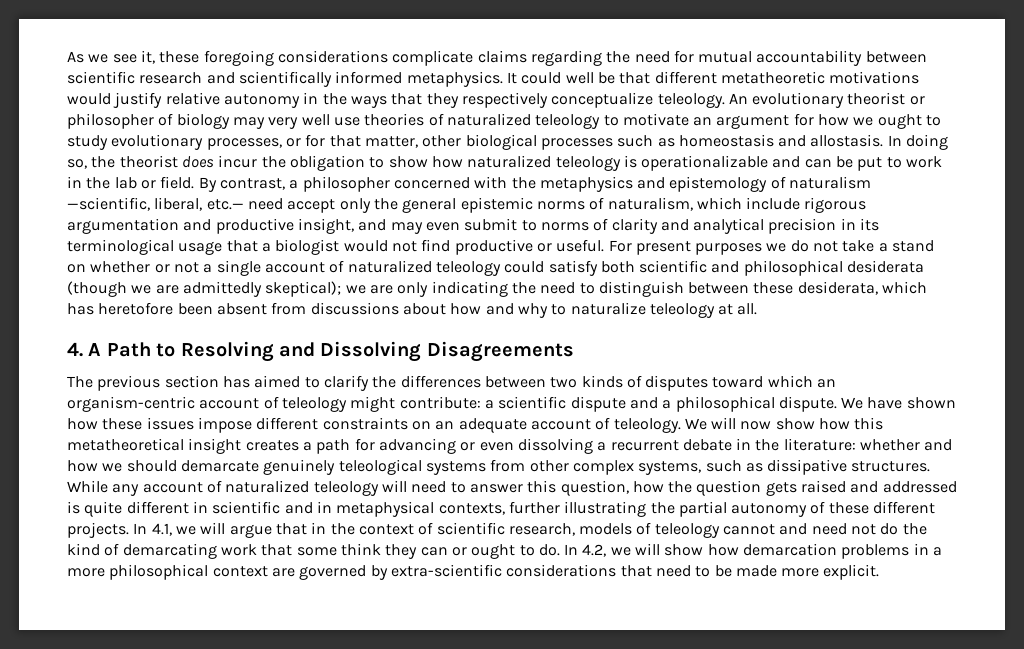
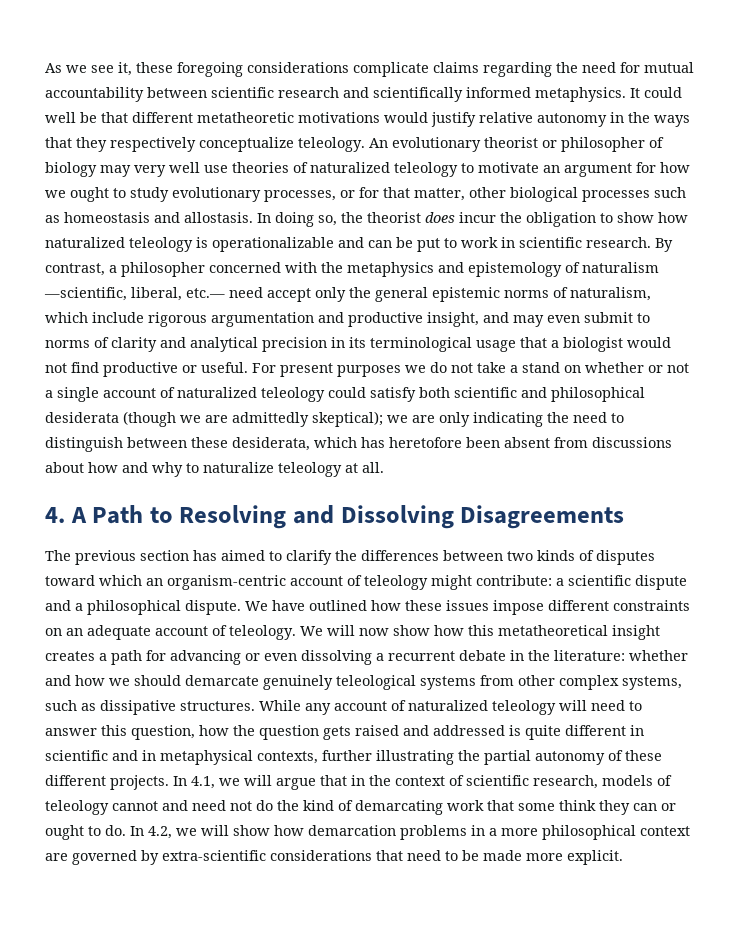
- In doing so, the theorist does incur the obligation to show how naturalized teleology is operationalizable and can be put to work in the lab or field.
+ In doing so, the theorist does incur the obligation to show how naturalized teleology is operationalizable and can be put to work in scientific research.
- We have shown how these issues impose different constraints on an adequate account of teleology.
+ We have outlined how these issues impose different constraints on an adequate account of teleology.

